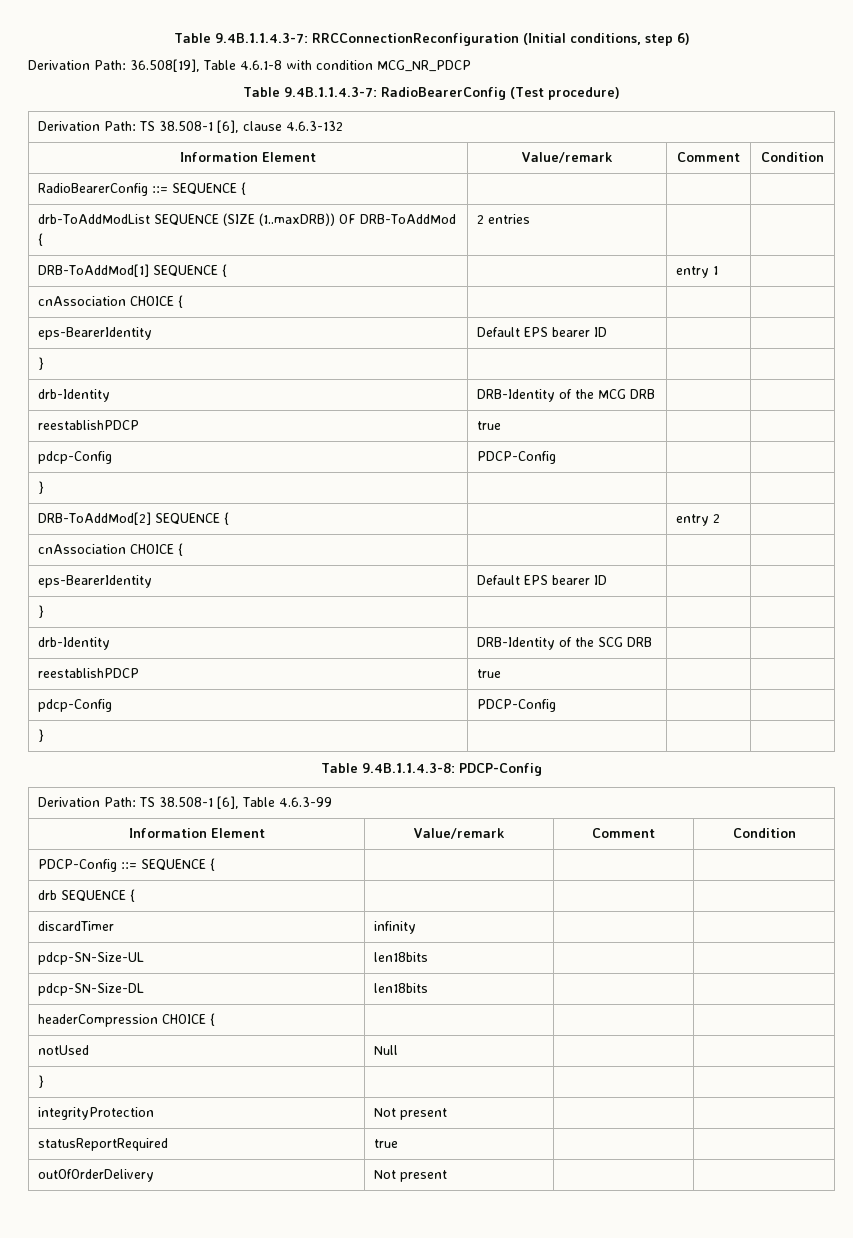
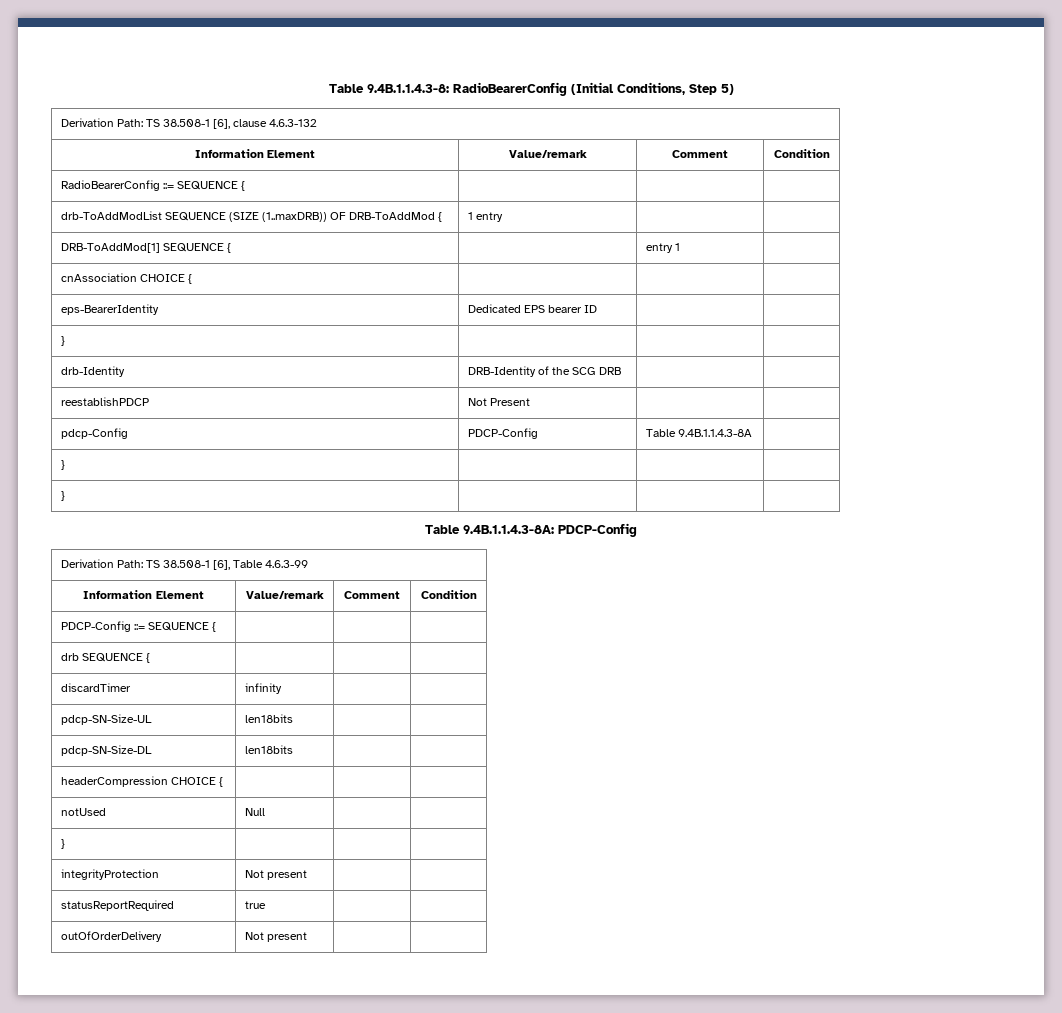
- Table 9.4B.1.1.4.3-7: RRCConnectionReconfiguration (Initial conditions, step 6)
- Derivation Path: 36.508[19], Table 4.6.1-8 with condition MCG_NR_PDCP
- Table 9.4B.1.1.4.3-7: RadioBearerConfig (Test procedure)
+ Table 9.4B.1.1.4.3-8: RadioBearerConfig (Initial Conditions, Step 5)
- drb-ToAddModList SEQUENCE (SIZE (1..maxDRB)) OF DRB-ToAddMod { | 2 entries | |
+ drb-ToAddModList SEQUENCE (SIZE (1..maxDRB)) OF DRB-ToAddMod { | 1 entry | |
  DRB-ToAddMod[1] SEQUENCE { | | entry 1 |
  cnAssociation CHOICE { | | |
- eps-BearerIdentity | Default EPS bearer ID | |
- } | | |
- drb-Identity | DRB-Identity of the MCG DRB | |
- reestablishPDCP | true | |
- pdcp-Config | PDCP-Config | |
- } | | |
- DRB-ToAddMod[2] SEQUENCE { | | entry 2 |
- cnAssociation CHOICE { | | |
- eps-BearerIdentity | Default EPS bearer ID | |
+ eps-BearerIdentity | Dedicated EPS bearer ID | |
  drb-Identity | DRB-Identity of the SCG DRB | |
- reestablishPDCP | true | |
- pdcp-Config | PDCP-Config | |
+ reestablishPDCP | Not Present | |
+ pdcp-Config | PDCP-Config | Table 9.4B.1.1.4.3-8A |
+ } | | |
- Table 9.4B.1.1.4.3-8: PDCP-Config
+ Table 9.4B.1.1.4.3-8A: PDCP-Config

